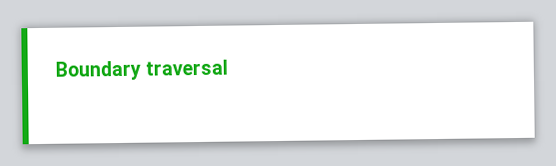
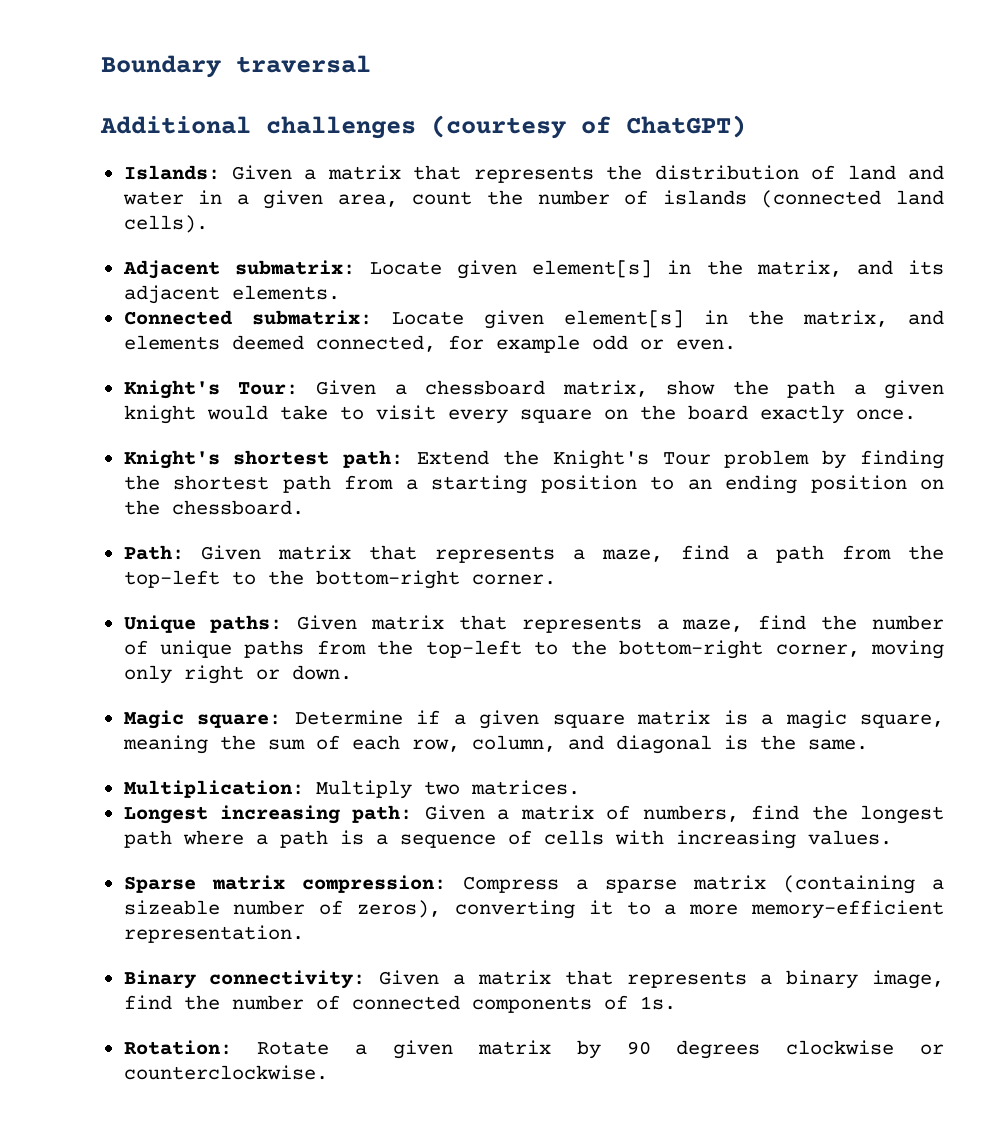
+ Additional challenges (courtesy of ChatGPT)
+ Islands: Given a matrix that represents the distribution of land and water in a given area, count the number of islands (connected land cells).
+ Adjacent submatrix: Locate given element[s] in the matrix, and its adjacent elements.
+ Connected submatrix: Locate given element[s] in the matrix, and elements deemed connected, for example odd or even.
+ Knight's Tour: Given a chessboard matrix, show the path a given knight would take to visit every square on the board exactly once.
+ Knight's shortest path: Extend the Knight's Tour problem by finding the shortest path from a starting position to an ending position on the chessboard.
+ Path: Given matrix that represents a maze, find a path from the top-left to the bottom-right corner.
+ Unique paths: Given matrix that represents a maze, find the number of unique paths from the top-left to the bottom-right corner, moving only right or down.
+ Magic square: Determine if a given square matrix is a magic square, meaning the sum of each row, column, and diagonal is the same.
+ Multiplication: Multiply two matrices.
+ Longest increasing path: Given a matrix of numbers, find the longest path where a path is a sequence of cells with increasing values.
+ Sparse matrix compression: Compress a sparse matrix (containing a sizeable number of zeros), converting it to a more memory-efficient representation.
+ Binary connectivity: Given a matrix that represents a binary image, find the number of connected components of 1s.
+ Rotation: Rotate a given matrix by 90 degrees clockwise or counterclockwise.

